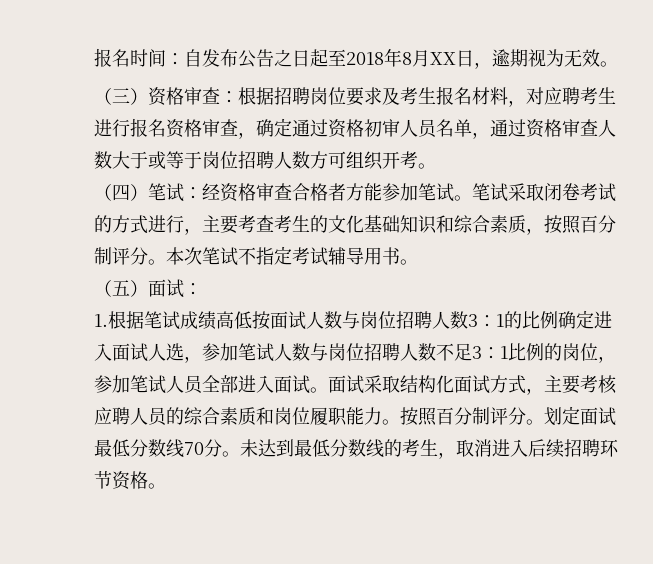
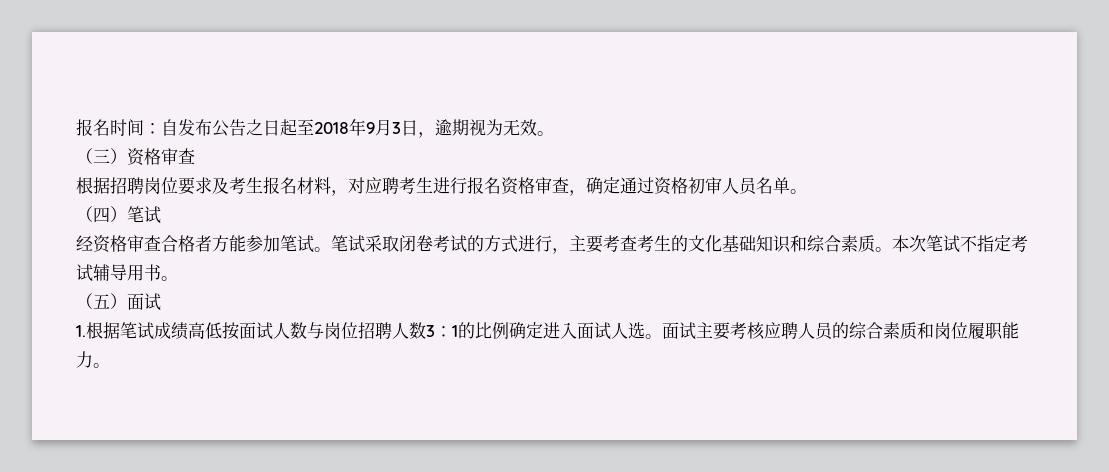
- 报名时间：自发布公告之日起至2018年8月XX日，逾期视为无效。
+ 报名时间：自发布公告之日起至2018年9月3日，逾期视为无效。
- （三）资格审查：根据招聘岗位要求及考生报名材料，对应聘考生进行报名资格审查，确定通过资格初审人员名单，通过资格审查人数大于或等于岗位招聘人数方可组织开考。
+ （三）资格审查
+ 根据招聘岗位要求及考生报名材料，对应聘考生进行报名资格审查，确定通过资格初审人员名单。
- （四）笔试：经资格审查合格者方能参加笔试。
+ （四）笔试
+ 经资格审查合格者方能参加笔试。
- 笔试采取闭卷考试的方式进行，主要考查考生的文化基础知识和综合素质，按照百分制评分。
+ 笔试采取闭卷考试的方式进行，主要考查考生的文化基础知识和综合素质。
- （五）面试：
+ （五）面试
- 1.根据笔试成绩高低按面试人数与岗位招聘人数3：1的比例确定进入面试人选，参加笔试人数与岗位招聘人数不足3：1比例的岗位，参加笔试人员全部进入面试。面试采取结构化面试方式，主要考核应聘人员的综合素质和岗位履职能力。按照百分制评分。划定面试最低分数线70分。未达到最低分数线的考生，取消进入后续招聘环节资格。
+ 1.根据笔试成绩高低按面试人数与岗位招聘人数3：1的比例确定进入面试人选。面试主要考核应聘人员的综合素质和岗位履职能力。

